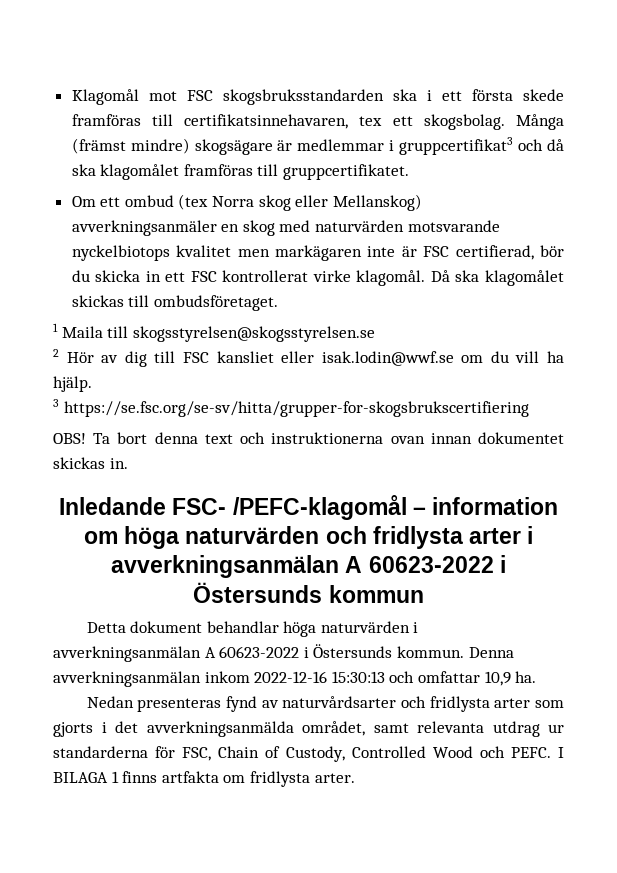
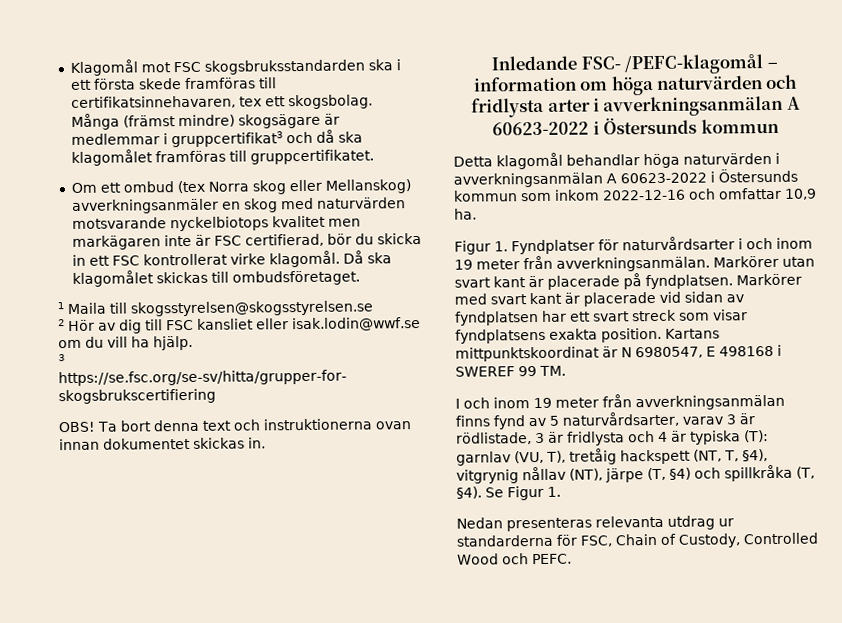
- Detta dokument behandlar höga naturvärden i avverkningsanmälan A 60623-2022 i Östersunds kommun. Denna avverkningsanmälan inkom 2022-12-16 15:30:13 och omfattar 10,9 ha.
+ Detta klagomål behandlar höga naturvärden i avverkningsanmälan A 60623-2022 i Östersunds kommun som inkom 2022-12-16 och omfattar 10,9 ha.
- Nedan presenteras fynd av naturvårdsarter och fridlysta arter som gjorts i det avverkningsanmälda området, samt relevanta utdrag ur standarderna för FSC, Chain of Custody, Controlled Wood och PEFC. I BILAGA 1 finns artfakta om fridlysta arter.
+ Figur 1. Fyndplatser för naturvårdsarter i och inom 19 meter från avverkningsanmälan. Markörer utan svart kant är placerade på fyndplatsen. Markörer med svart kant är placerade vid sidan av fyndplatsen har ett svart streck som visar fyndplatsens exakta position. Kartans mittpunktskoordinat är N 6980547, E 498168 i SWEREF 99 TM.
+ I och inom 19 meter från avverkningsanmälan finns fynd av 5 naturvårdsarter, varav 3 är rödlistade, 3 är fridlysta och 4 är typiska (T): garnlav (VU, T), tretåig hackspett (NT, T, §4), vitgrynig nållav (NT), järpe (T, §4) och spillkråka (T, §4). Se Figur 1.
+ Nedan presenteras relevanta utdrag ur standarderna för FSC, Chain of Custody, Controlled Wood och PEFC.

